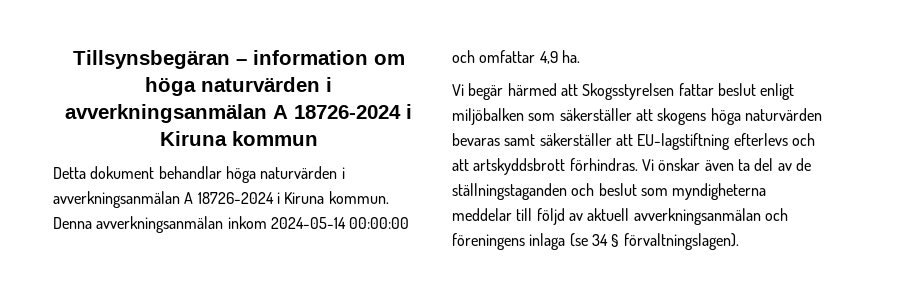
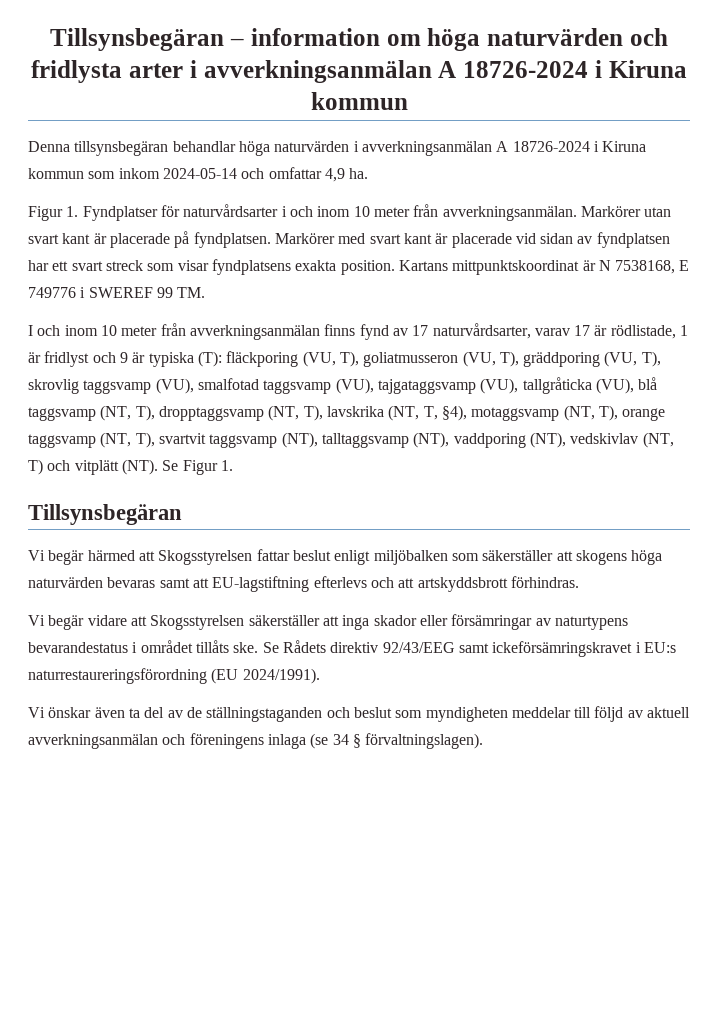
- Tillsynsbegäran – information om höga naturvärden i avverkningsanmälan A 18726-2024 i Kiruna kommun
- Detta dokument behandlar höga naturvärden i avverkningsanmälan A 18726-2024 i Kiruna kommun. Denna avverkningsanmälan inkom 2024-05-14 00:00:00 och omfattar 4,9 ha.
+ Tillsynsbegäran – information om höga naturvärden och fridlysta arter i avverkningsanmälan A 18726-2024 i Kiruna kommun
+ Denna tillsynsbegäran behandlar höga naturvärden i avverkningsanmälan A 18726-2024 i Kiruna kommun som inkom 2024-05-14 och omfattar 4,9 ha.
+ Figur 1. Fyndplatser för naturvårdsarter i och inom 10 meter från avverkningsanmälan. Markörer utan svart kant är placerade på fyndplatsen. Markörer med svart kant är placerade vid sidan av fyndplatsen har ett svart streck som visar fyndplatsens exakta position. Kartans mittpunktskoordinat är N 7538168, E 749776 i SWEREF 99 TM.
+ I och inom 10 meter från avverkningsanmälan finns fynd av 17 naturvårdsarter, varav 17 är rödlistade, 1 är fridlyst och 9 är typiska (T): fläckporing (VU, T), goliatmusseron (VU, T), gräddporing (VU, T), skrovlig taggsvamp (VU), smalfotad taggsvamp (VU), tajgataggsvamp (VU), tallgråticka (VU), blå taggsvamp (NT, T), dropptaggsvamp (NT, T), lavskrika (NT, T, §4), motaggsvamp (NT, T), orange taggsvamp (NT, T), svartvit taggsvamp (NT), talltaggsvamp (NT), vaddporing (NT), vedskivlav (NT, T) och vitplätt (NT). Se Figur 1.
+ Tillsynsbegäran
- Vi begär härmed att Skogsstyrelsen fattar beslut enligt miljöbalken som säkerställer att skogens höga naturvärden bevaras samt säkerställer att EU-lagstiftning efterlevs och att artskyddsbrott förhindras. Vi önskar även ta del av de ställningstaganden och beslut som myndigheterna meddelar till följd av aktuell avverkningsanmälan och föreningens inlaga (se 34 § förvaltningslagen).
+ Vi begär härmed att Skogsstyrelsen fattar beslut enligt miljöbalken som säkerställer att skogens höga naturvärden bevaras samt att EU-lagstiftning efterlevs och att artskyddsbrott förhindras.
+ Vi begär vidare att Skogsstyrelsen säkerställer att inga skador eller försämringar av naturtypens bevarandestatus i området tillåts ske. Se Rådets direktiv 92/43/EEG samt ickeförsämringskravet i EU:s naturrestaureringsförordning (EU 2024/1991).
+ Vi önskar även ta del av de ställningstaganden och beslut som myndigheten meddelar till följd av aktuell avverkningsanmälan och föreningens inlaga (se 34 § förvaltningslagen).

